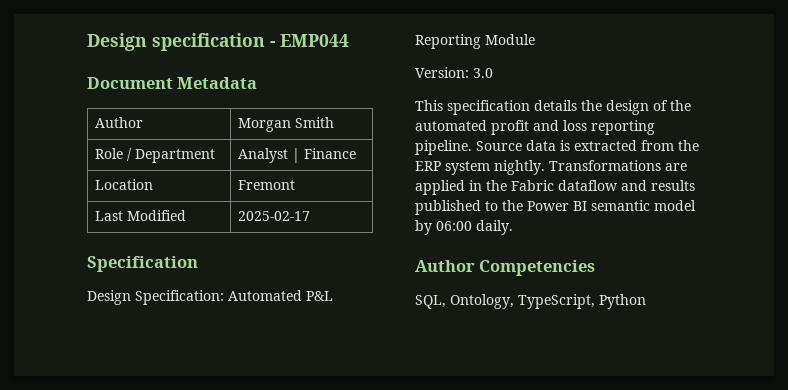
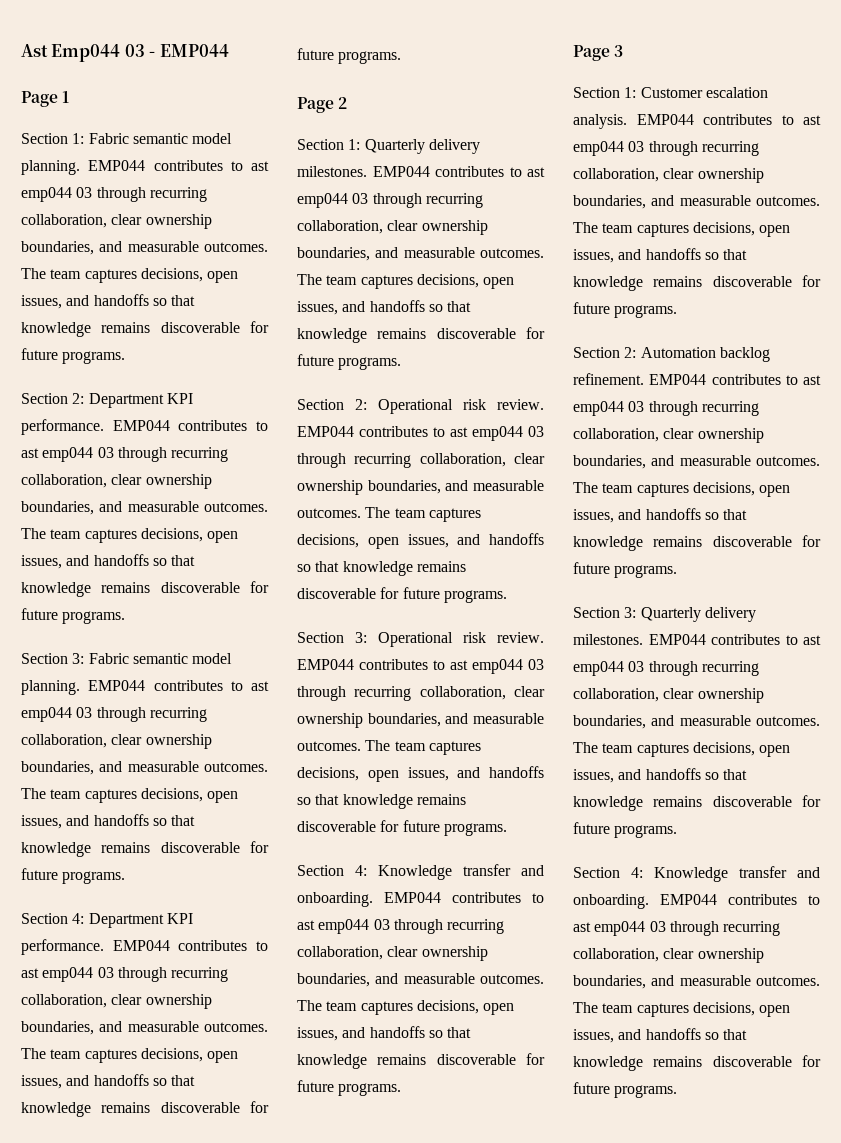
- Design specification - EMP044
+ Ast Emp044 03 - EMP044
- Document Metadata
- Author | Morgan Smith
- Role / Department | Analyst | Finance
- Location | Fremont
- Last Modified | 2025-02-17
- Specification
- Design Specification: Automated P&L Reporting Module
- Version: 3.0
- This specification details the design of the automated profit and loss reporting pipeline. Source data is extracted from the ERP system nightly. Transformations are applied in the Fabric dataflow and results published to the Power BI semantic model by 06:00 daily.
- Author Competencies
- SQL, Ontology, TypeScript, Python
+ Page 1
+ Section 1: Fabric semantic model planning. EMP044 contributes to ast emp044 03 through recurring collaboration, clear ownership boundaries, and measurable outcomes. The team captures decisions, open issues, and handoffs so that knowledge remains discoverable for future programs.
+ Section 2: Department KPI performance. EMP044 contributes to ast emp044 03 through recurring collaboration, clear ownership boundaries, and measurable outcomes. The team captures decisions, open issues, and handoffs so that knowledge remains discoverable for future programs.
+ Section 3: Fabric semantic model planning. EMP044 contributes to ast emp044 03 through recurring collaboration, clear ownership boundaries, and measurable outcomes. The team captures decisions, open issues, and handoffs so that knowledge remains discoverable for future programs.
+ Section 4: Department KPI performance. EMP044 contributes to ast emp044 03 through recurring collaboration, clear ownership boundaries, and measurable outcomes. The team captures decisions, open issues, and handoffs so that knowledge remains discoverable for future programs.
+ Page 2
+ Section 1: Quarterly delivery milestones. EMP044 contributes to ast emp044 03 through recurring collaboration, clear ownership boundaries, and measurable outcomes. The team captures decisions, open issues, and handoffs so that knowledge remains discoverable for future programs.
+ Section 2: Operational risk review. EMP044 contributes to ast emp044 03 through recurring collaboration, clear ownership boundaries, and measurable outcomes. The team captures decisions, open issues, and handoffs so that knowledge remains discoverable for future programs.
+ Section 3: Operational risk review. EMP044 contributes to ast emp044 03 through recurring collaboration, clear ownership boundaries, and measurable outcomes. The team captures decisions, open issues, and handoffs so that knowledge remains discoverable for future programs.
+ Section 4: Knowledge transfer and onboarding. EMP044 contributes to ast emp044 03 through recurring collaboration, clear ownership boundaries, and measurable outcomes. The team captures decisions, open issues, and handoffs so that knowledge remains discoverable for future programs.
+ Page 3
+ Section 1: Customer escalation analysis. EMP044 contributes to ast emp044 03 through recurring collaboration, clear ownership boundaries, and measurable outcomes. The team captures decisions, open issues, and handoffs so that knowledge remains discoverable for future programs.
+ Section 2: Automation backlog refinement. EMP044 contributes to ast emp044 03 through recurring collaboration, clear ownership boundaries, and measurable outcomes. The team captures decisions, open issues, and handoffs so that knowledge remains discoverable for future programs.
+ Section 3: Quarterly delivery milestones. EMP044 contributes to ast emp044 03 through recurring collaboration, clear ownership boundaries, and measurable outcomes. The team captures decisions, open issues, and handoffs so that knowledge remains discoverable for future programs.
+ Section 4: Knowledge transfer and onboarding. EMP044 contributes to ast emp044 03 through recurring collaboration, clear ownership boundaries, and measurable outcomes. The team captures decisions, open issues, and handoffs so that knowledge remains discoverable for future programs.

